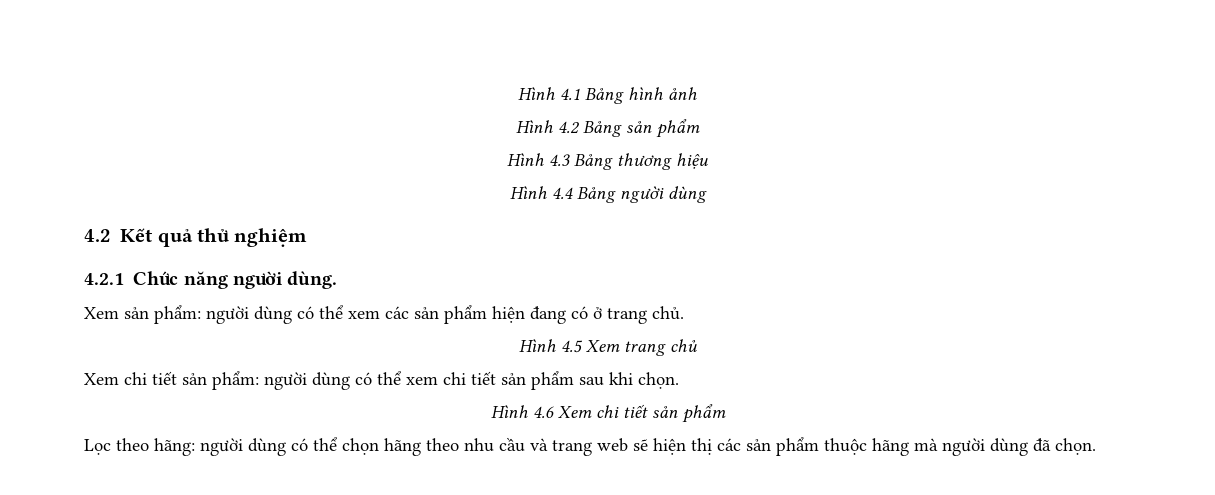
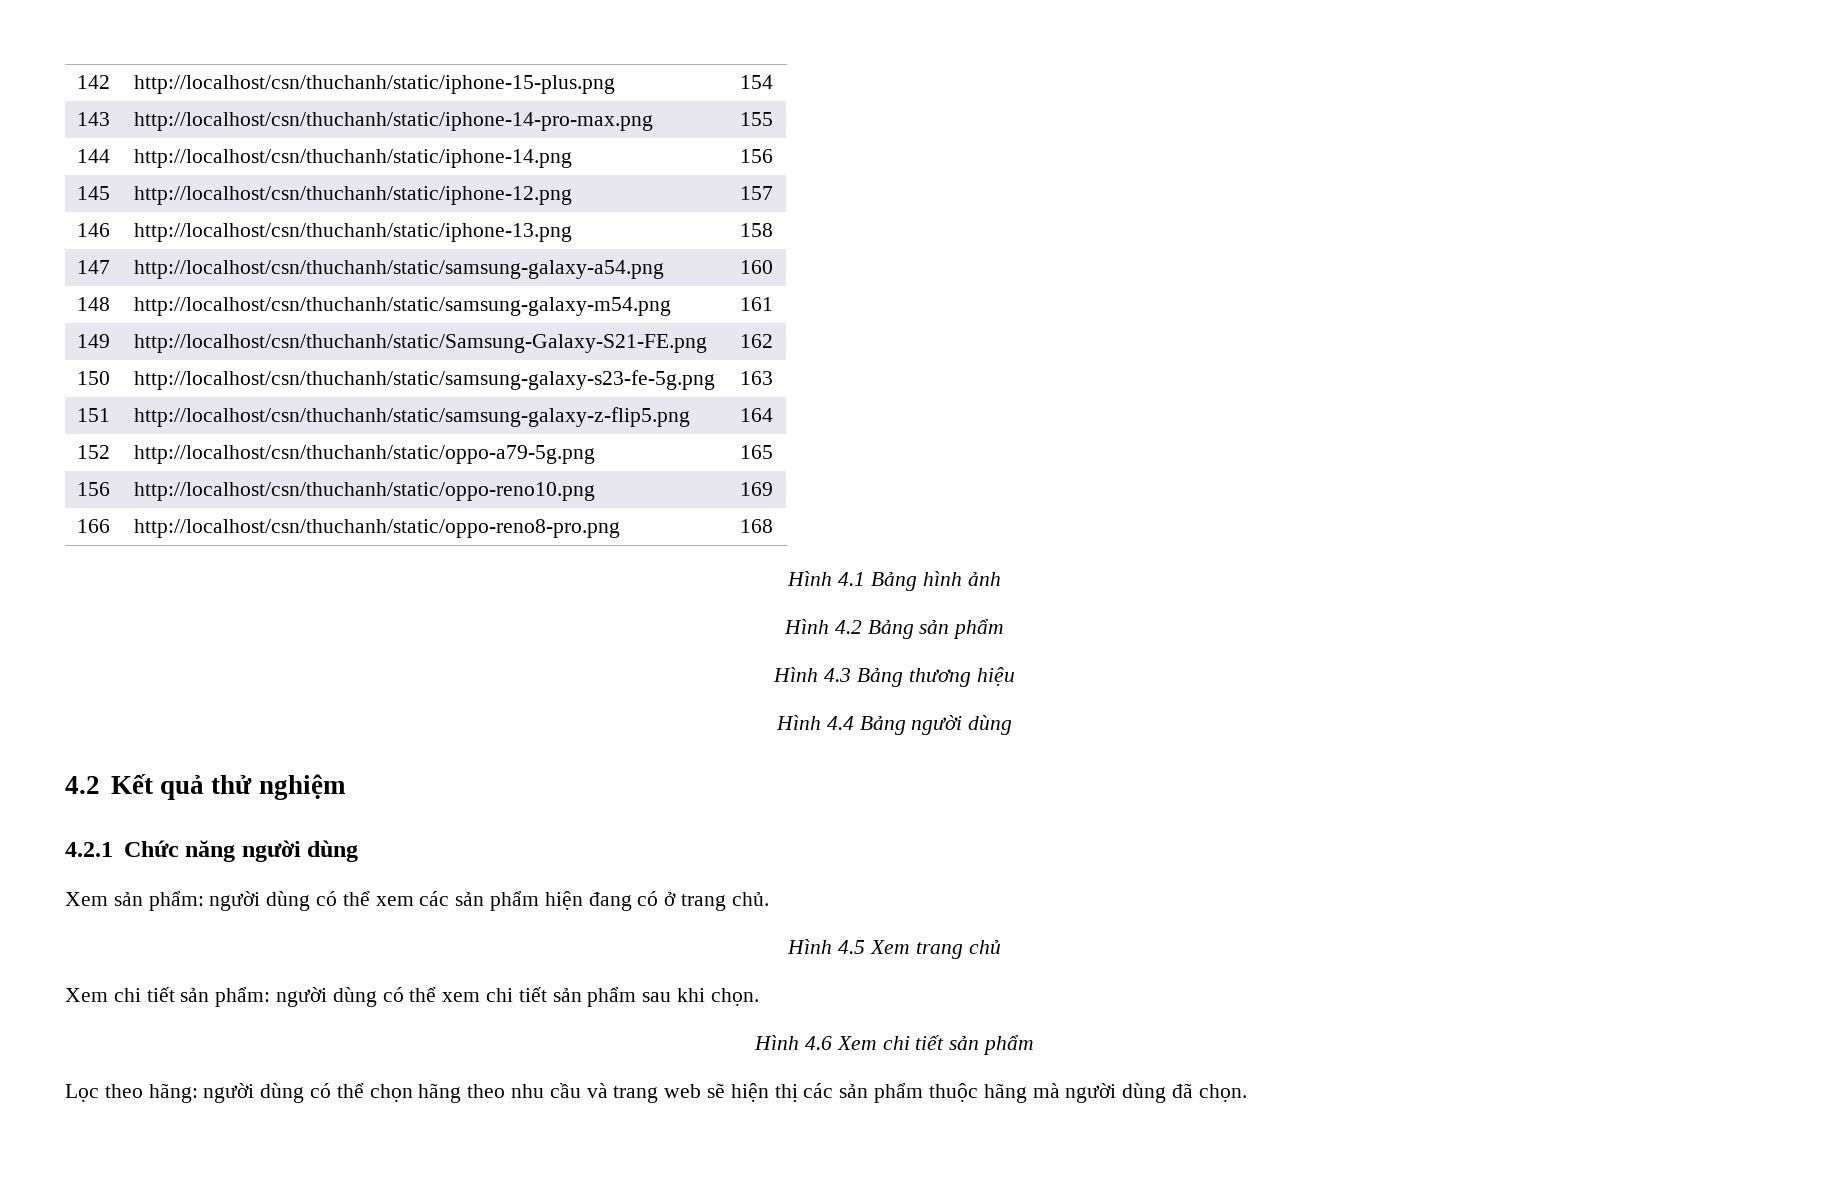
+ 142 | http://localhost/csn/thuchanh/static/iphone-15-plus.png | 154
+ 143 | http://localhost/csn/thuchanh/static/iphone-14-pro-max.png | 155
+ 144 | http://localhost/csn/thuchanh/static/iphone-14.png | 156
+ 145 | http://localhost/csn/thuchanh/static/iphone-12.png | 157
+ 146 | http://localhost/csn/thuchanh/static/iphone-13.png | 158
+ 147 | http://localhost/csn/thuchanh/static/samsung-galaxy-a54.png | 160
+ 148 | http://localhost/csn/thuchanh/static/samsung-galaxy-m54.png | 161
+ 149 | http://localhost/csn/thuchanh/static/Samsung-Galaxy-S21-FE.png | 162
+ 150 | http://localhost/csn/thuchanh/static/samsung-galaxy-s23-fe-5g.png | 163
+ 151 | http://localhost/csn/thuchanh/static/samsung-galaxy-z-flip5.png | 164
+ 152 | http://localhost/csn/thuchanh/static/oppo-a79-5g.png | 165
+ 156 | http://localhost/csn/thuchanh/static/oppo-reno10.png | 169
+ 166 | http://localhost/csn/thuchanh/static/oppo-reno8-pro.png | 168
- 4.2.1 Chức năng người dùng.
+ 4.2.1 Chức năng người dùng

